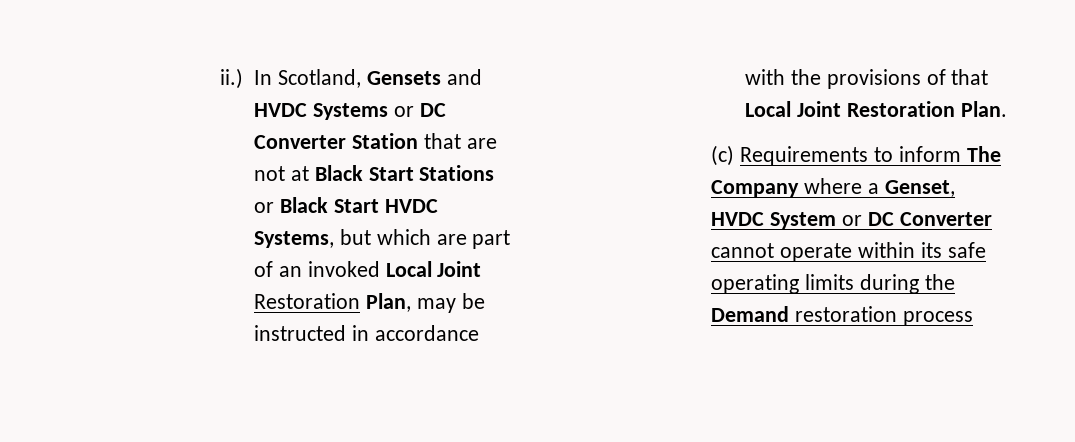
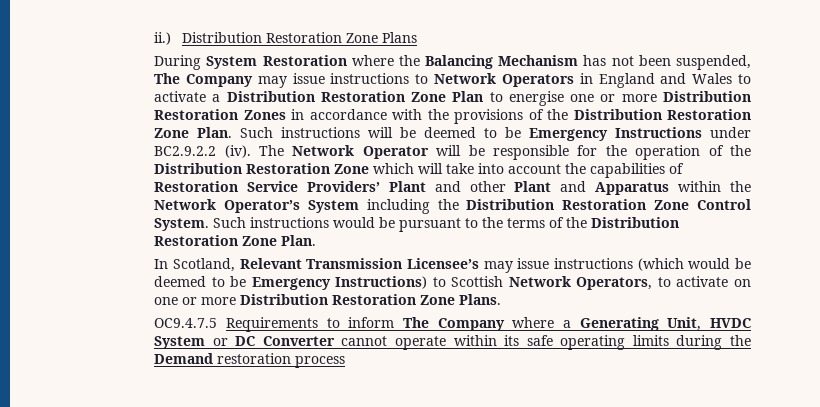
- In Scotland, Gensets and HVDC Systems or DC Converter Station that are not at Black Start Stations or Black Start HVDC Systems, but which are part of an invoked Local Joint Restoration Plan, may be instructed in accordance with the provisions of that Local Joint Restoration Plan.
- (c) Requirements to inform The Company where a Genset, HVDC System or DC Converter cannot operate within its safe operating limits during the Demand restoration process
+ Distribution Restoration Zone Plans
+ During System Restoration where the Balancing Mechanism has not been suspended, The Company may issue instructions to Network Operators in England and Wales to activate a Distribution Restoration Zone Plan to energise one or more Distribution Restoration Zones in accordance with the provisions of the Distribution Restoration Zone Plan. Such instructions will be deemed to be Emergency Instructions under BC2.9.2.2 (iv). The Network Operator will be responsible for the operation of the Distribution Restoration Zone which will take into account the capabilities of Restoration Service Providers’ Plant and other Plant and Apparatus within the Network Operator’s System including the Distribution Restoration Zone Control System. Such instructions would be pursuant to the terms of the Distribution Restoration Zone Plan.
+ In Scotland, Relevant Transmission Licensee’s may issue instructions (which would be deemed to be Emergency Instructions) to Scottish Network Operators, to activate on one or more Distribution Restoration Zone Plans.
+ OC9.4.7.5 Requirements to inform The Company where a Generating Unit, HVDC System or DC Converter cannot operate within its safe operating limits during the Demand restoration process

